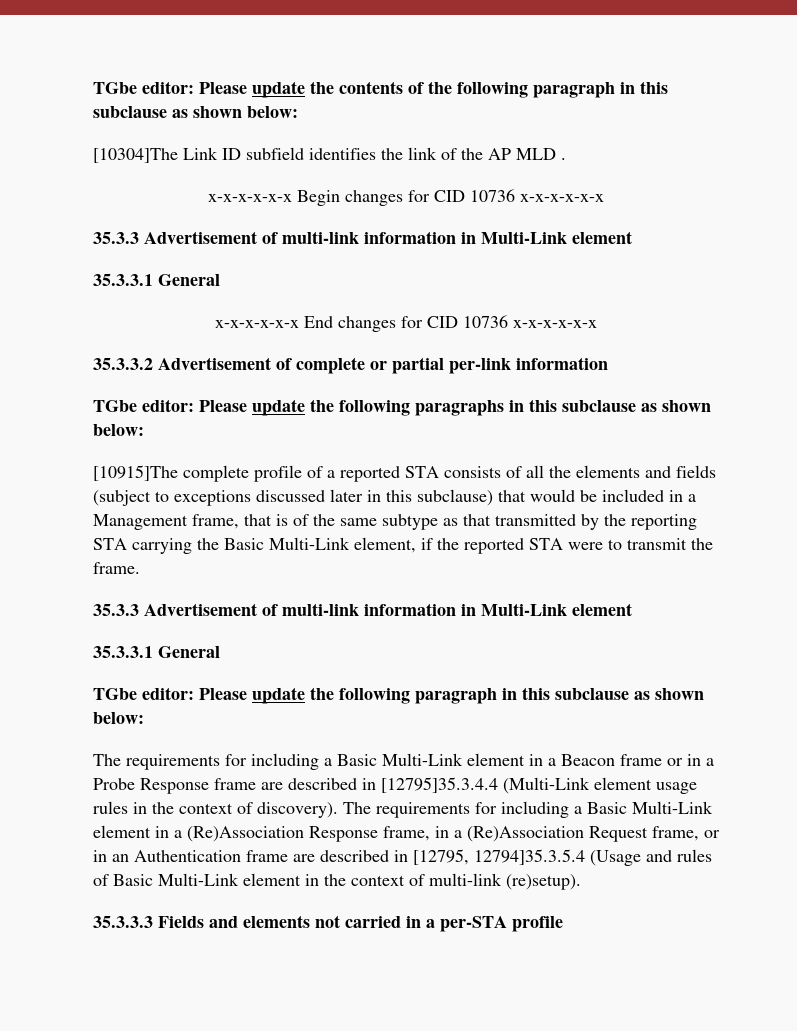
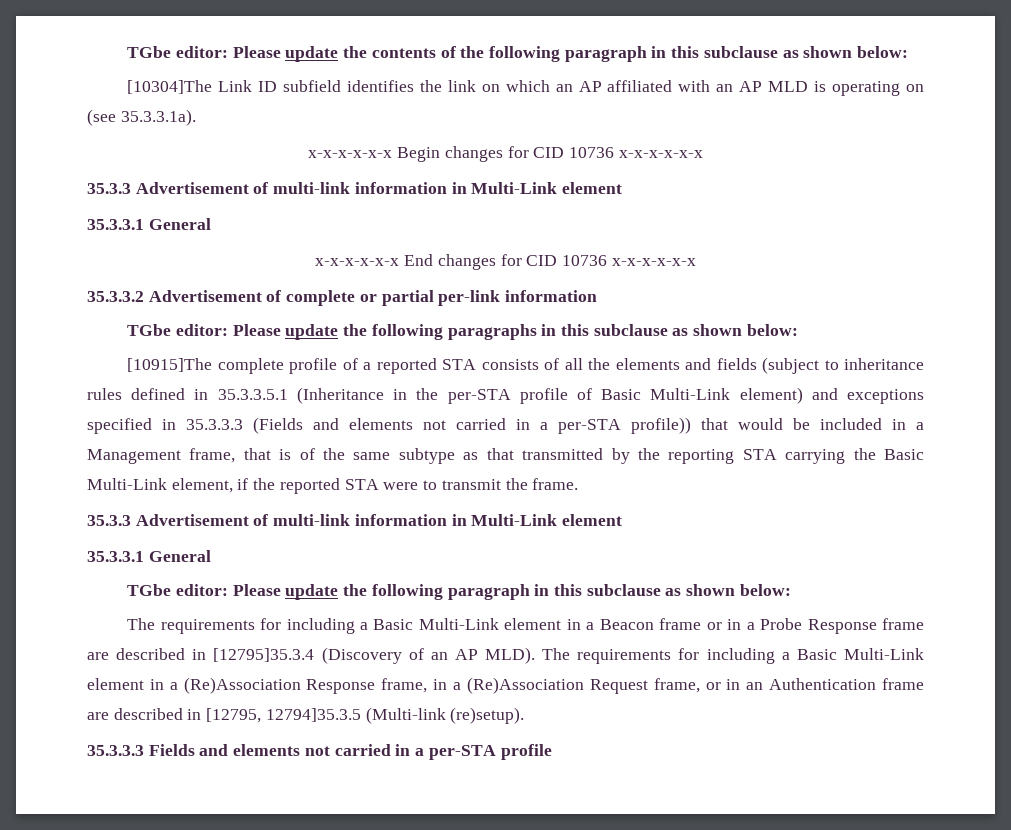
- [10304]The Link ID subfield identifies the link of the AP MLD .
+ [10304]The Link ID subfield identifies the link on which an AP affiliated with an AP MLD is operating on (see 35.3.3.1a).
- [10915]The complete profile of a reported STA consists of all the elements and fields (subject to exceptions discussed later in this subclause) that would be included in a Management frame, that is of the same subtype as that transmitted by the reporting STA carrying the Basic Multi-Link element, if the reported STA were to transmit the frame.
+ [10915]The complete profile of a reported STA consists of all the elements and fields (subject to inheritance rules defined in 35.3.3.5.1 (Inheritance in the per-STA profile of Basic Multi-Link element) and exceptions specified in 35.3.3.3 (Fields and elements not carried in a per-STA profile)) that would be included in a Management frame, that is of the same subtype as that transmitted by the reporting STA carrying the Basic Multi-Link element, if the reported STA were to transmit the frame.
- The requirements for including a Basic Multi-Link element in a Beacon frame or in a Probe Response frame are described in [12795]35.3.4.4 (Multi-Link element usage rules in the context of discovery).
+ The requirements for including a Basic Multi-Link element in a Beacon frame or in a Probe Response frame are described in [12795]35.3.4 (Discovery of an AP MLD).
- The requirements for including a Basic Multi-Link element in a (Re)Association Response frame, in a (Re)Association Request frame, or in an Authentication frame are described in [12795, 12794]35.3.5.4 (Usage and rules of Basic Multi-Link element in the context of multi-link (re)setup).
+ The requirements for including a Basic Multi-Link element in a (Re)Association Response frame, in a (Re)Association Request frame, or in an Authentication frame are described in [12795, 12794]35.3.5 (Multi-link (re)setup).

